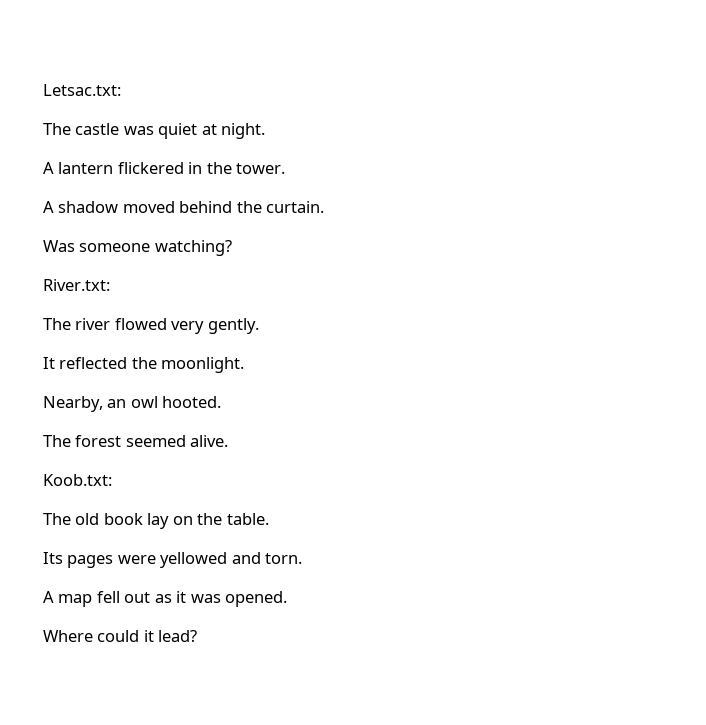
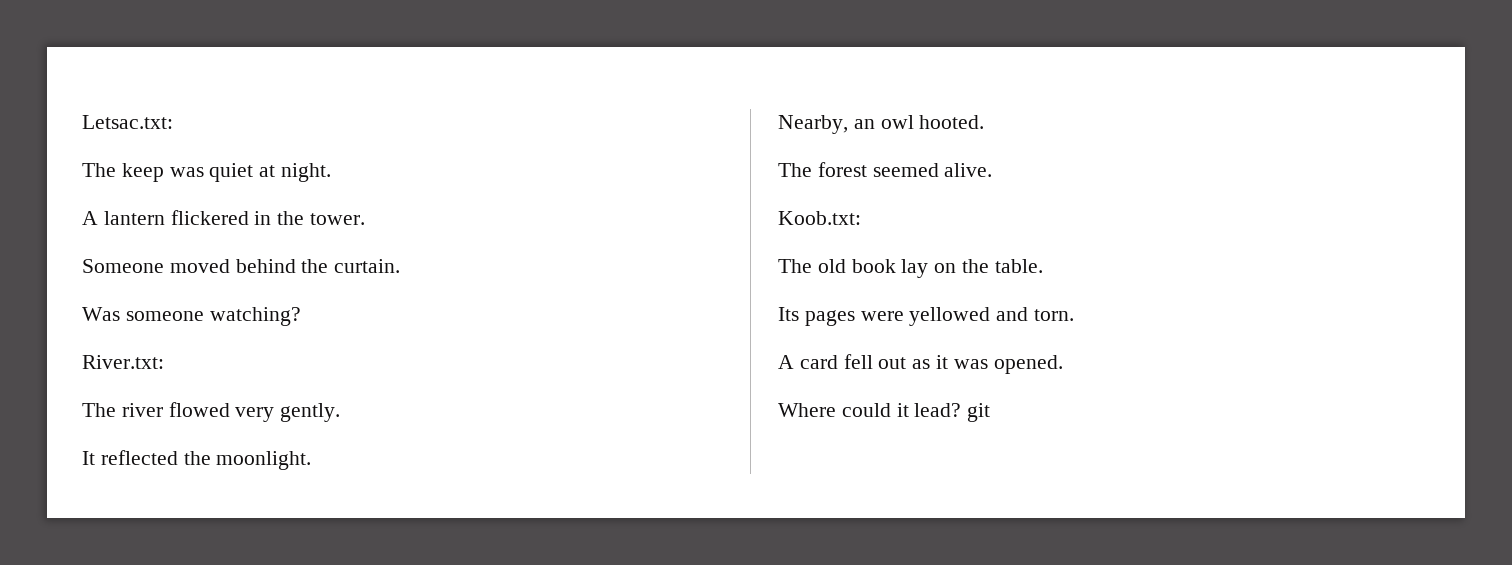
- The castle was quiet at night.
+ The keep was quiet at night.
- A shadow moved behind the curtain.
+ Someone moved behind the curtain.
- A map fell out as it was opened.
+ A card fell out as it was opened.
- Where could it lead?
+ Where could it lead? git

